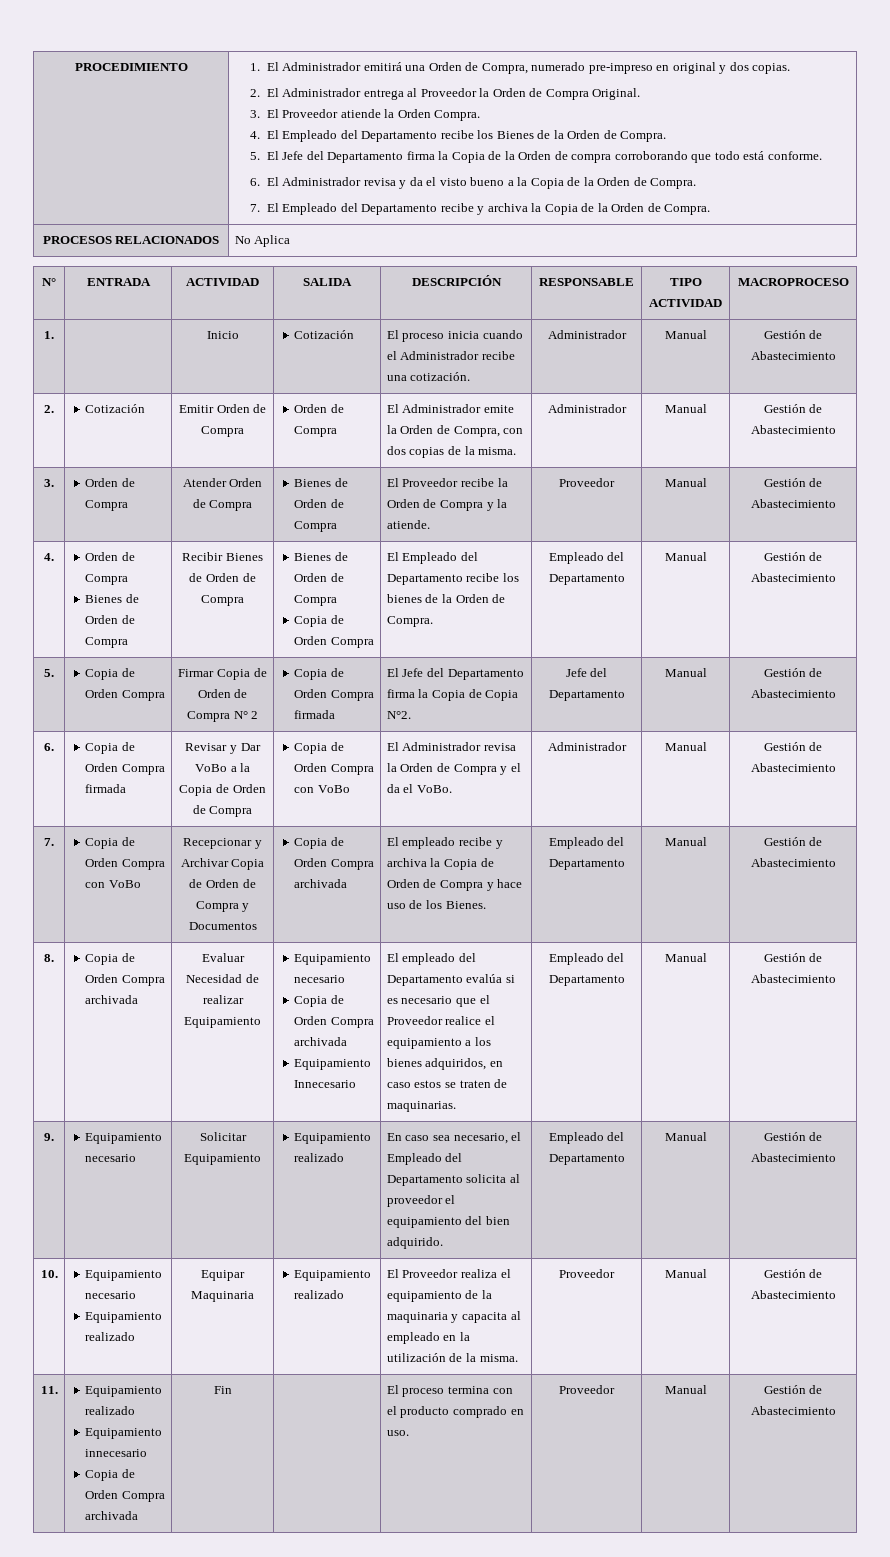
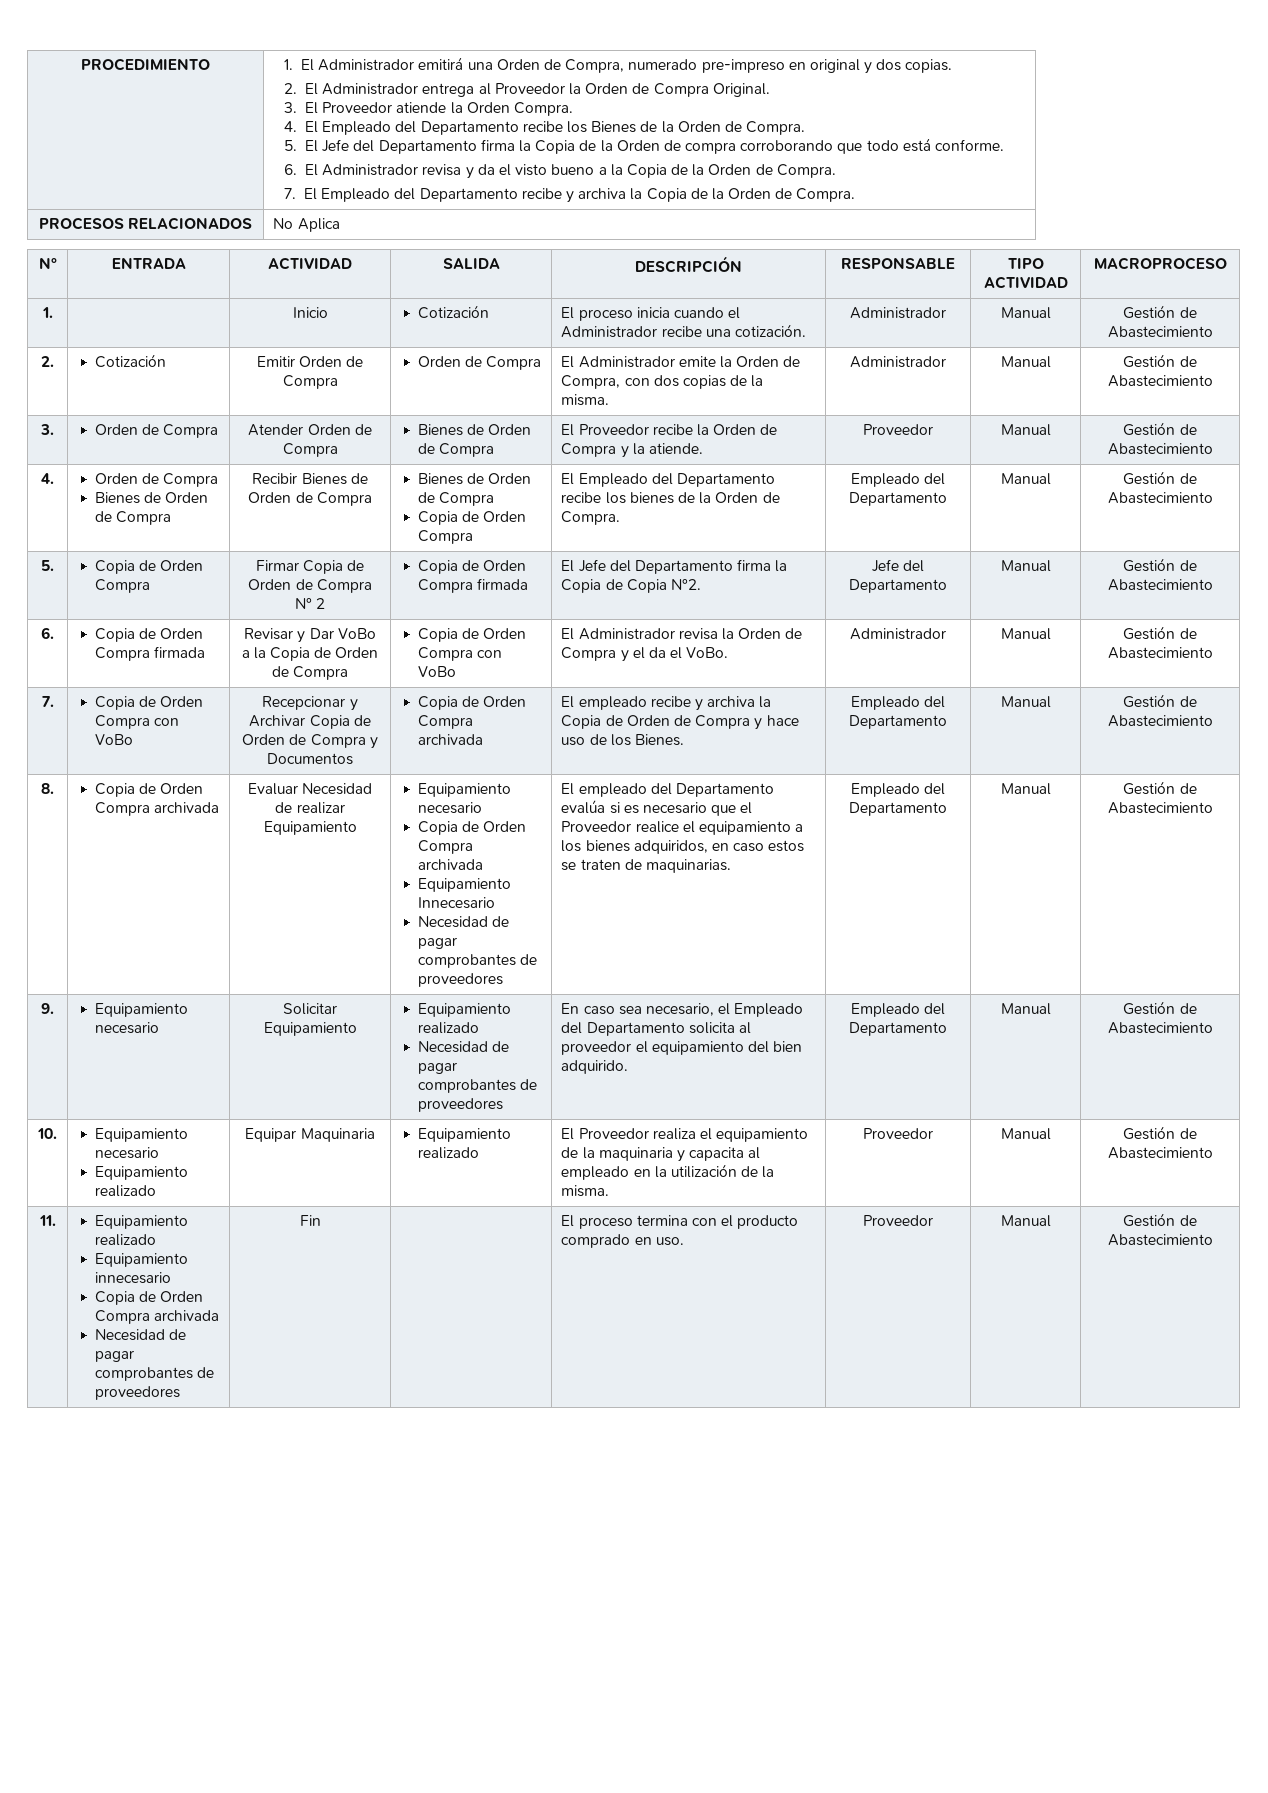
  Equipamiento Innecesario
+ Necesidad de pagar comprobantes de proveedores
- 9. | Equipamiento necesario | Solicitar Equipamiento | Equipamiento realizado | En caso sea necesario, el Empleado del Departamento solicita al proveedor el equipamiento del bien adquirido. | Empleado del Departamento | Manual | Gestión de Abastecimiento
+ 9. | Equipamiento necesario | Solicitar Equipamiento | Equipamiento realizado
+ Necesidad de pagar comprobantes de proveedores | En caso sea necesario, el Empleado del Departamento solicita al proveedor el equipamiento del bien adquirido. | Empleado del Departamento | Manual | Gestión de Abastecimiento
  11. | Equipamiento realizado
  Equipamiento innecesario
- Copia de Orden Compra archivada | Fin | | El proceso termina con el producto comprado en uso. | Proveedor | Manual | Gestión de Abastecimiento
+ Copia de Orden Compra archivada
+ Necesidad de pagar comprobantes de proveedores | Fin | | El proceso termina con el producto comprado en uso. | Proveedor | Manual | Gestión de Abastecimiento

